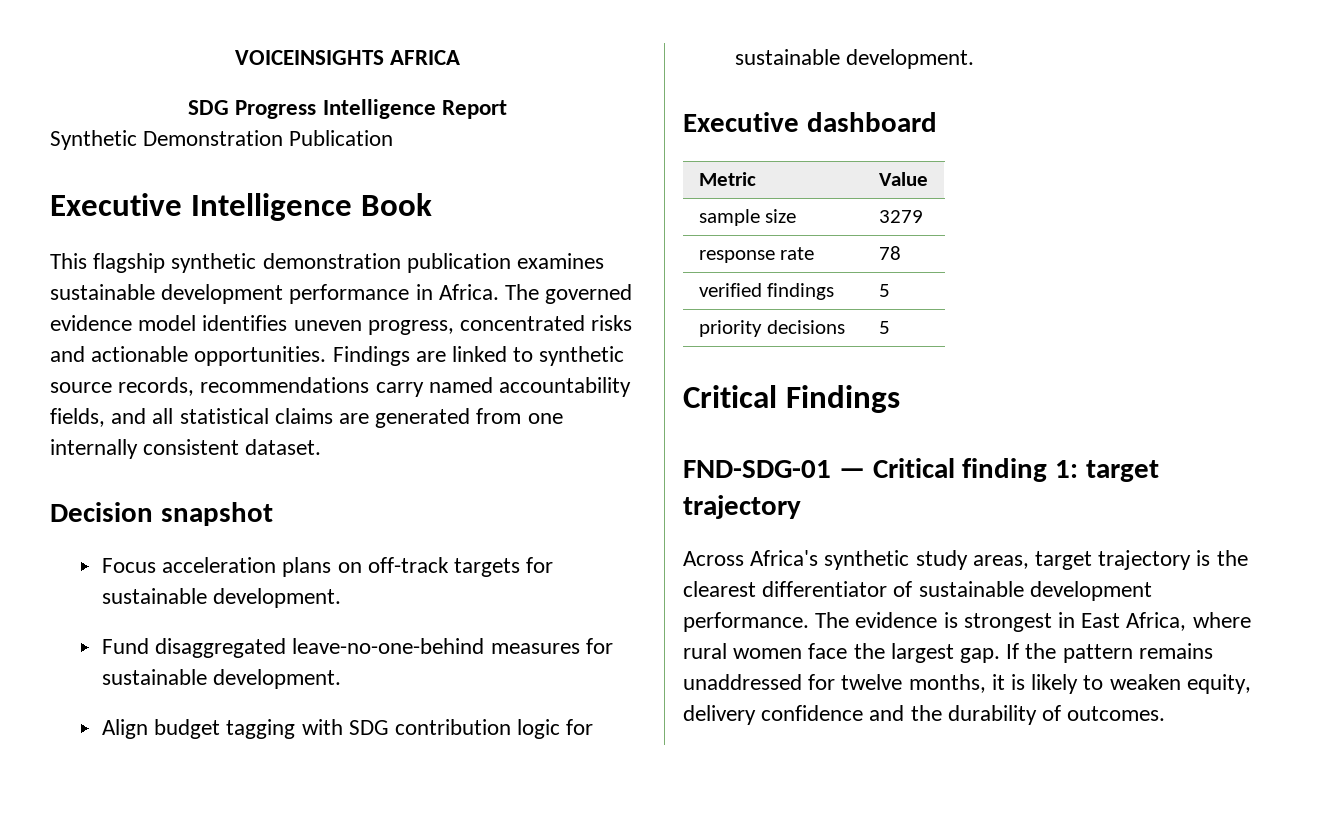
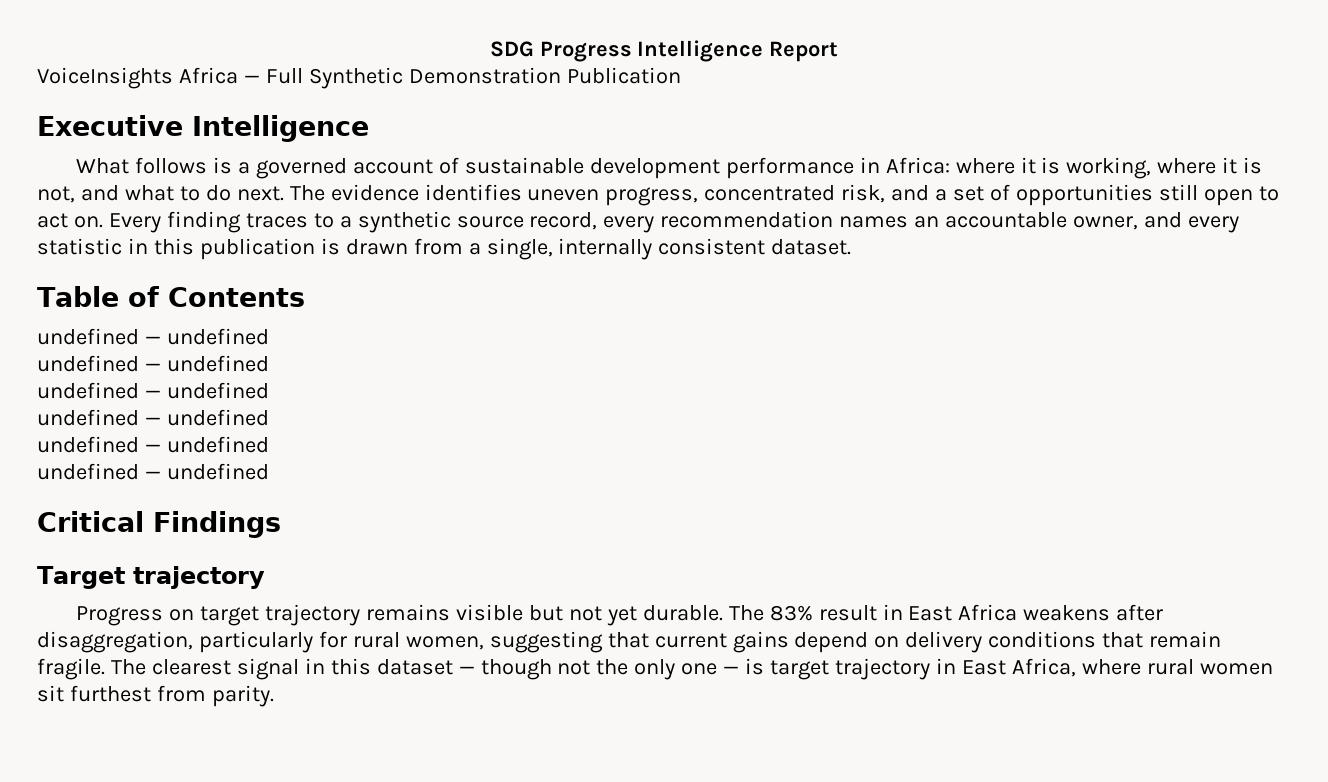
- VOICEINSIGHTS AFRICA
- Synthetic Demonstration Publication
+ VoiceInsights Africa — Full Synthetic Demonstration Publication
- Executive Intelligence Book
- This flagship synthetic demonstration publication examines sustainable development performance in Africa. The governed evidence model identifies uneven progress, concentrated risks and actionable opportunities. Findings are linked to synthetic source records, recommendations carry named accountability fields, and all statistical claims are generated from one internally consistent dataset.
- Decision snapshot
- Focus acceleration plans on off-track targets for sustainable development.
- Fund disaggregated leave-no-one-behind measures for sustainable development.
- Align budget tagging with SDG contribution logic for sustainable development.
- Executive dashboard
- Metric | Value
- sample size | 3279
- response rate | 78
- verified findings | 5
- priority decisions | 5
+ Executive Intelligence
+ What follows is a governed account of sustainable development performance in Africa: where it is working, where it is not, and what to do next. The evidence identifies uneven progress, concentrated risk, and a set of opportunities still open to act on. Every finding traces to a synthetic source record, every recommendation names an accountable owner, and every statistic in this publication is drawn from a single, internally consistent dataset.
+ Table of Contents
+ undefined — undefined
+ undefined — undefined
+ undefined — undefined
+ undefined — undefined
+ undefined — undefined
+ undefined — undefined
  Critical Findings
- FND-SDG-01 — Critical finding 1: target trajectory
- Across Africa's synthetic study areas, target trajectory is the clearest differentiator of sustainable development performance. The evidence is strongest in East Africa, where rural women face the largest gap. If the pattern remains unaddressed for twelve months, it is likely to weaken equity, delivery confidence and the durability of outcomes.
+ Target trajectory
+ Progress on target trajectory remains visible but not yet durable. The 83% result in East Africa weakens after disaggregation, particularly for rural women, suggesting that current gains depend on delivery conditions that remain fragile. The clearest signal in this dataset — though not the only one — is target trajectory in East Africa, where rural women sit furthest from parity.

